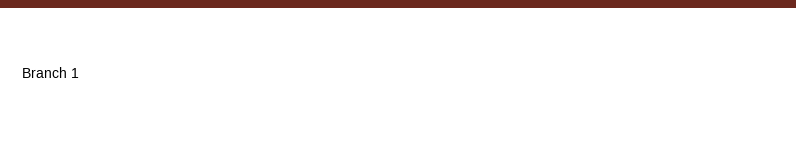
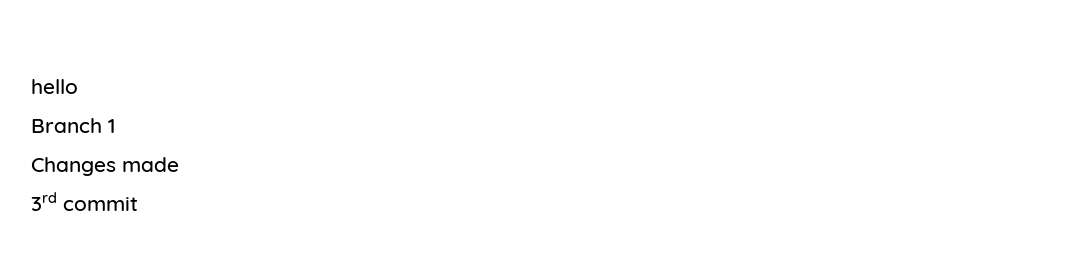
+ hello
+ Changes made
+ 3rd commit

